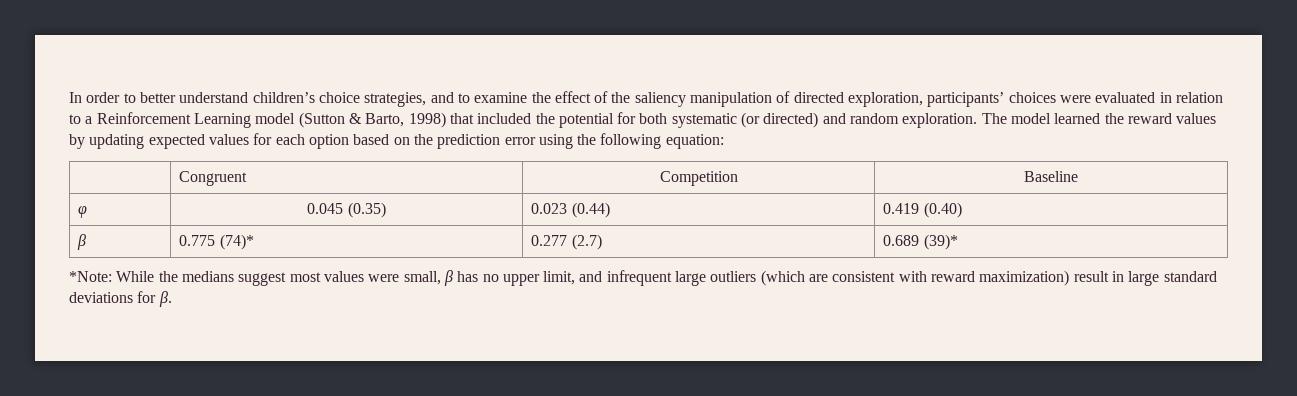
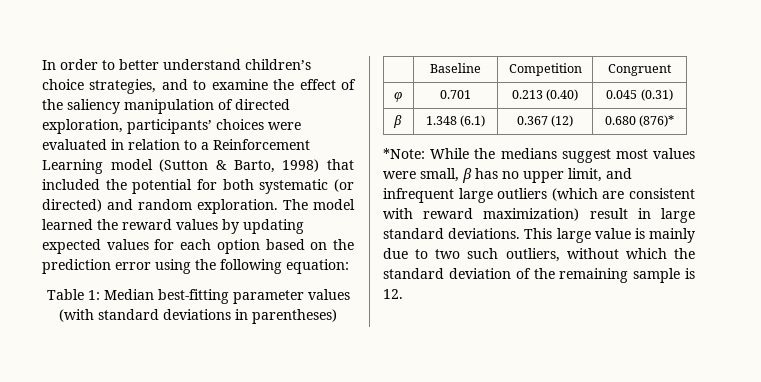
- | Congruent | Competition | Baseline
+ Table 1: Median best-fitting parameter values (with standard deviations in parentheses)
+ | Baseline | Competition | Congruent
- φ | 0.045 (0.35) | 0.023 (0.44) | 0.419 (0.40)
- β | 0.775 (74)* | 0.277 (2.7) | 0.689 (39)*
+ φ | 0.701 | 0.213 (0.40) | 0.045 (0.31)
+ β | 1.348 (6.1) | 0.367 (12) | 0.680 (876)*
- *Note: While the medians suggest most values were small, β has no upper limit, and infrequent large outliers (which are consistent with reward maximization) result in large standard deviations for β.
+ *Note: While the medians suggest most values were small, β has no upper limit, and infrequent large outliers (which are consistent with reward maximization) result in large standard deviations. This large value is mainly due to two such outliers, without which the standard deviation of the remaining sample is 12.

